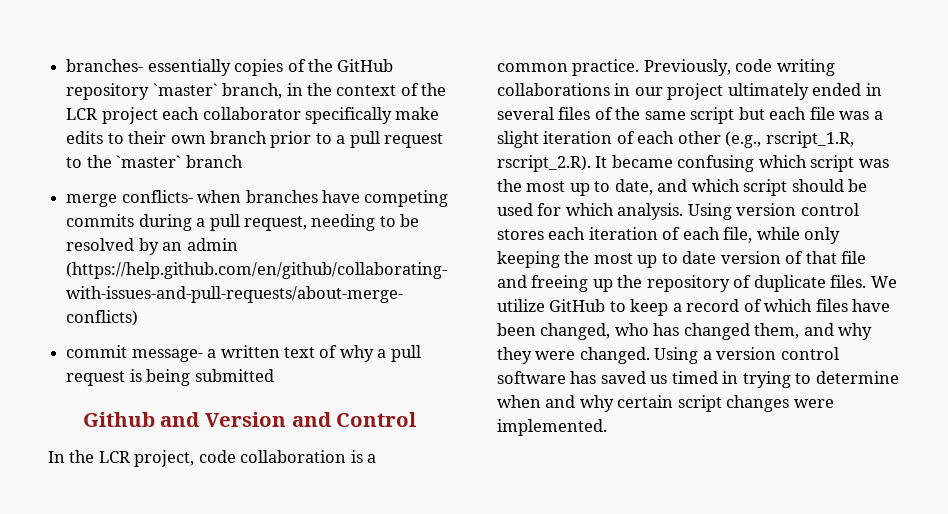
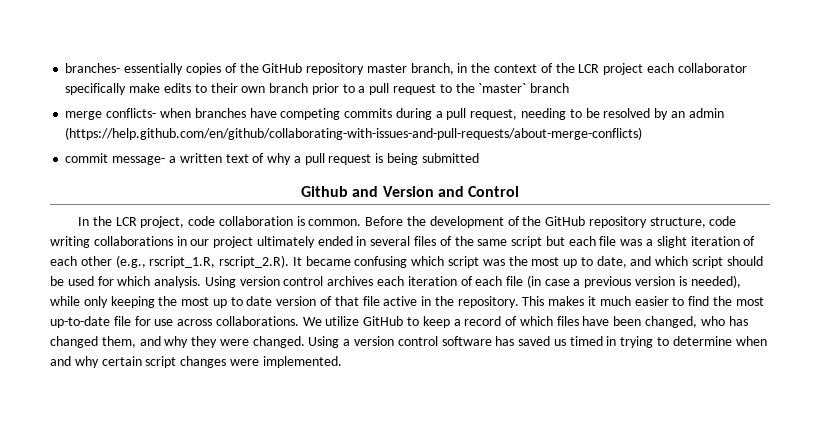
- branches- essentially copies of the GitHub repository `master` branch, in the context of the LCR project each collaborator specifically make edits to their own branch prior to a pull request to the `master` branch
+ branches- essentially copies of the GitHub repository master branch, in the context of the LCR project each collaborator specifically make edits to their own branch prior to a pull request to the `master` branch
- In the LCR project, code collaboration is a common practice. Previously, code writing collaborations in our project ultimately ended in several files of the same script but each file was a slight iteration of each other (e.g., rscript_1.R, rscript_2.R). It became confusing which script was the most up to date, and which script should be used for which analysis.
+ In the LCR project, code collaboration is common. Before the development of the GitHub repository structure, code writing collaborations in our project ultimately ended in several files of the same script but each file was a slight iteration of each other (e.g., rscript_1.R, rscript_2.R). It became confusing which script was the most up to date, and which script should be used for which analysis.
- Using version control stores each iteration of each file, while only keeping the most up to date version of that file and freeing up the repository of duplicate files.
+ Using version control archives each iteration of each file (in case a previous version is needed), while only keeping the most up to date version of that file active in the repository. This makes it much easier to find the most up-to-date file for use across collaborations.

